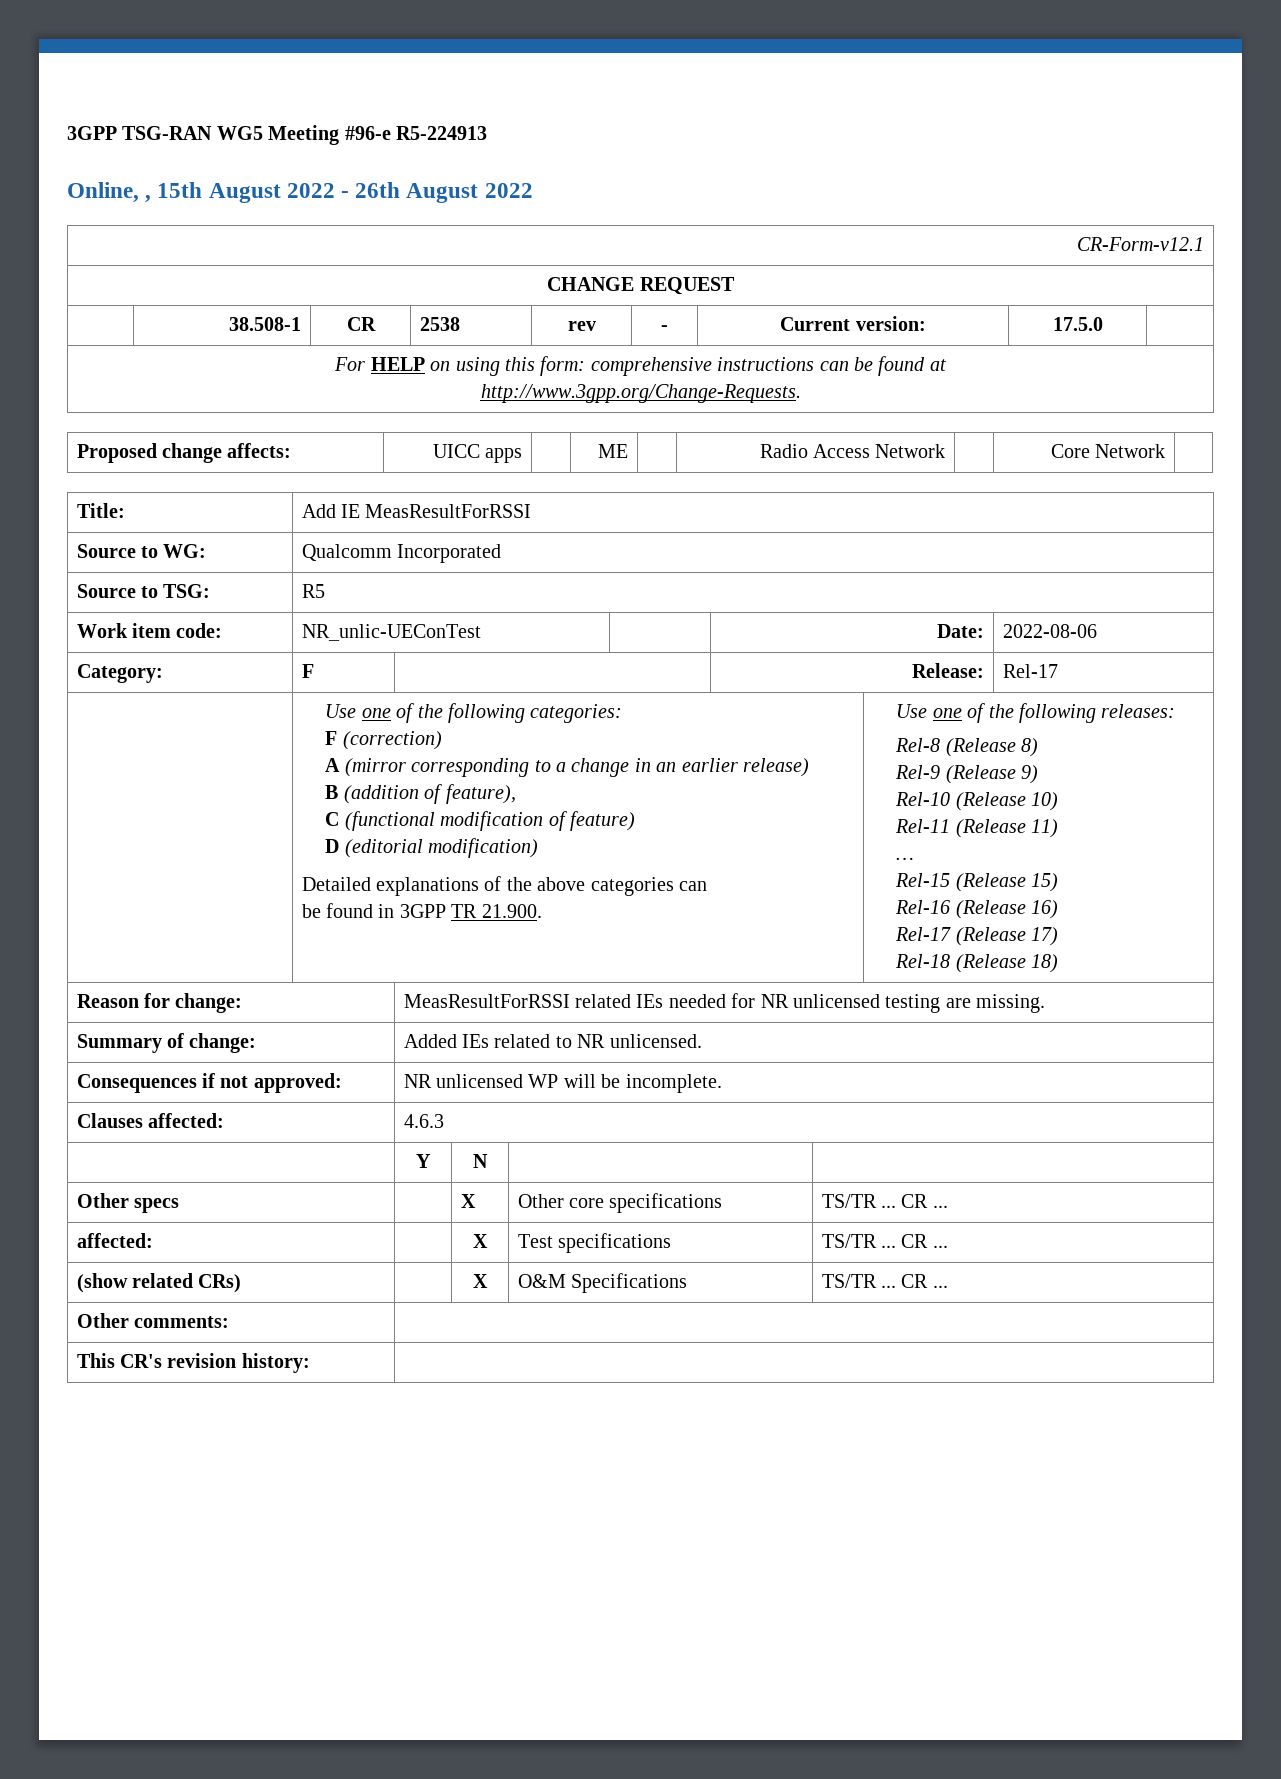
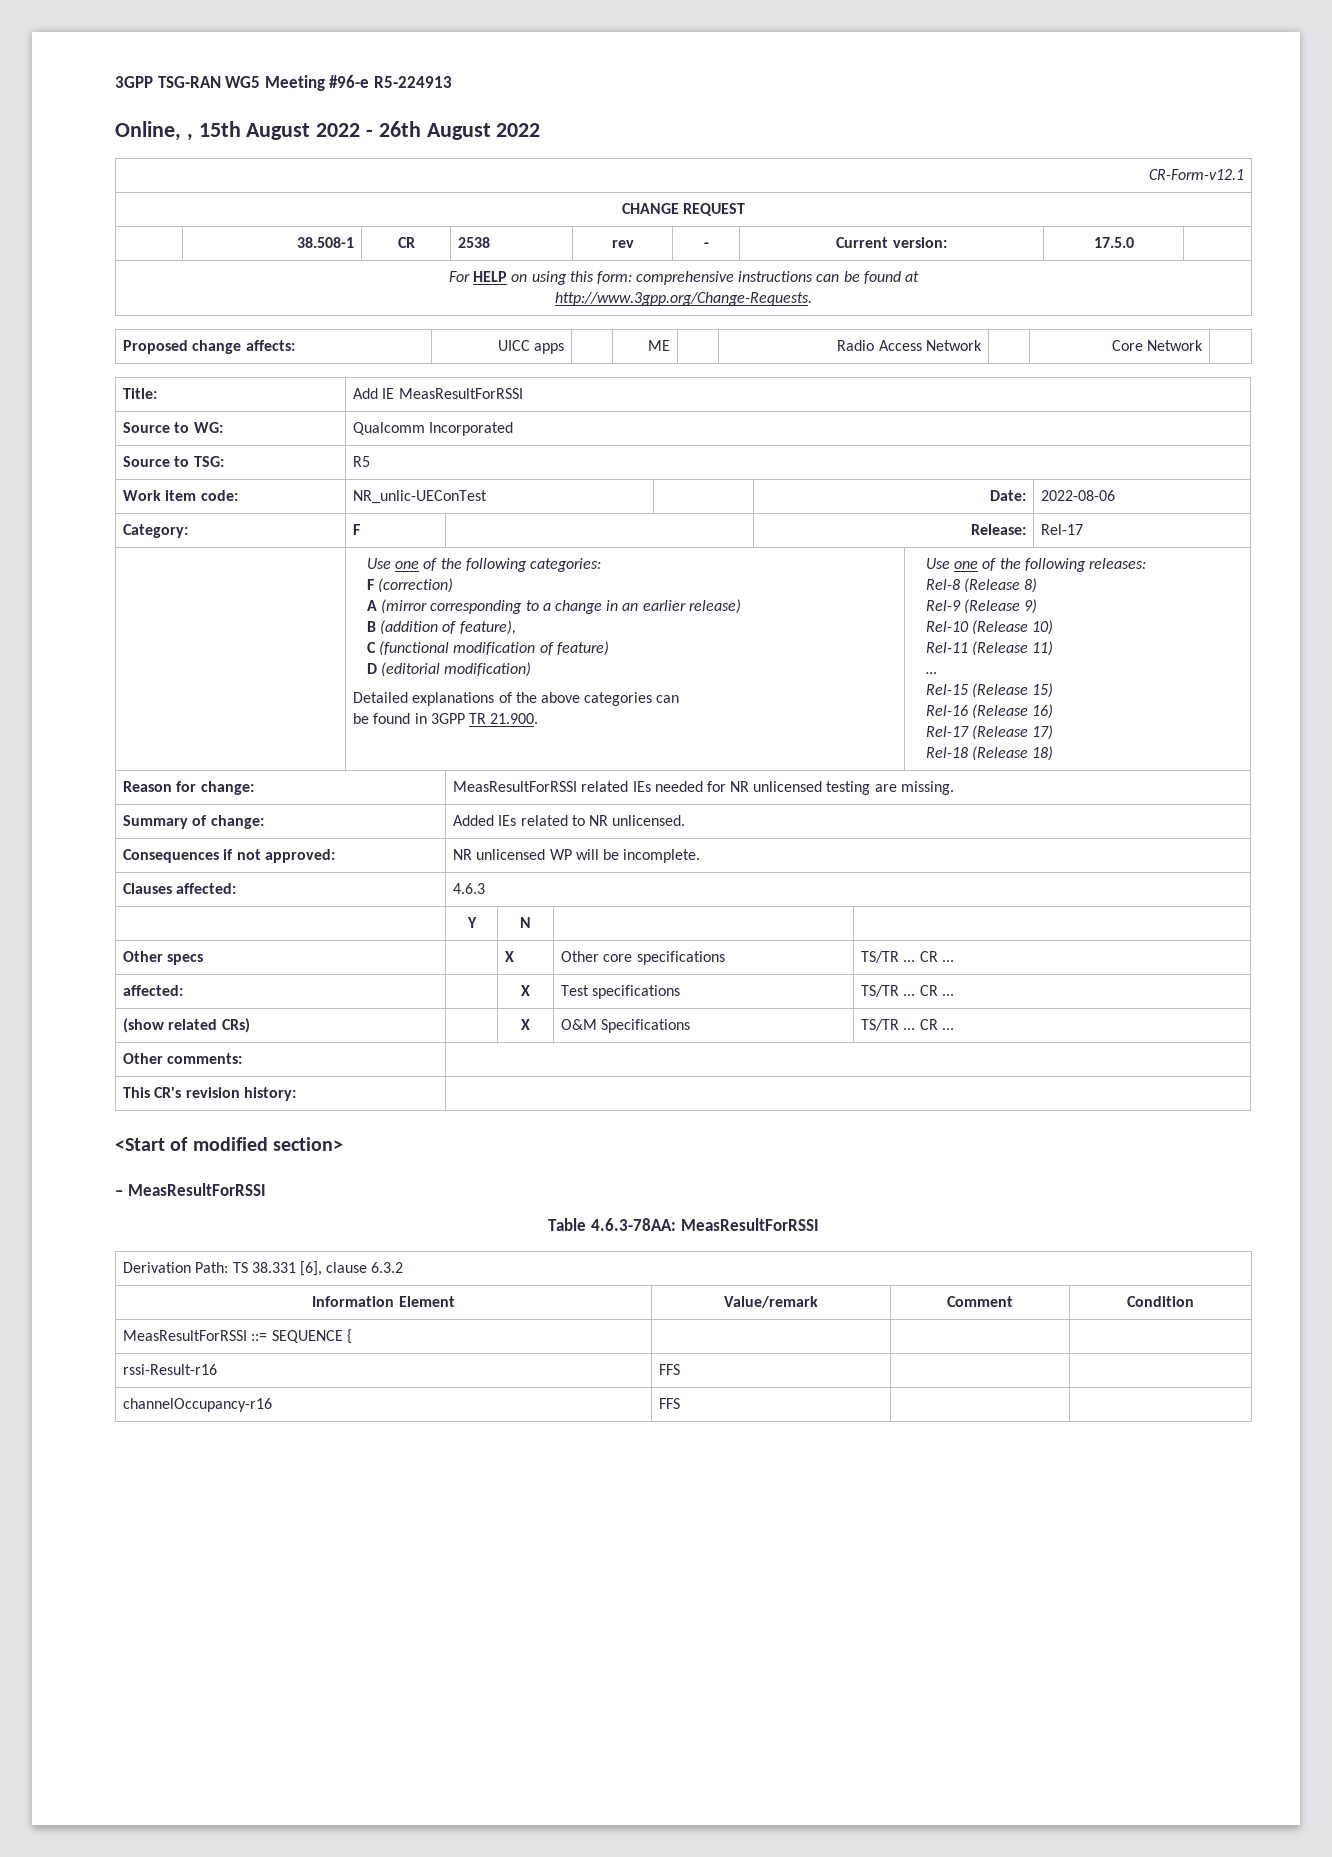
+ <Start of modified section>
+ – MeasResultForRSSI
+ Table 4.6.3-78AA: MeasResultForRSSI
+ Derivation Path: TS 38.331 [6], clause 6.3.2
+ Information Element | Value/remark | Comment | Condition
+ MeasResultForRSSI ::= SEQUENCE { | | |
+ rssi-Result-r16 | FFS | |
+ channelOccupancy-r16 | FFS | |

